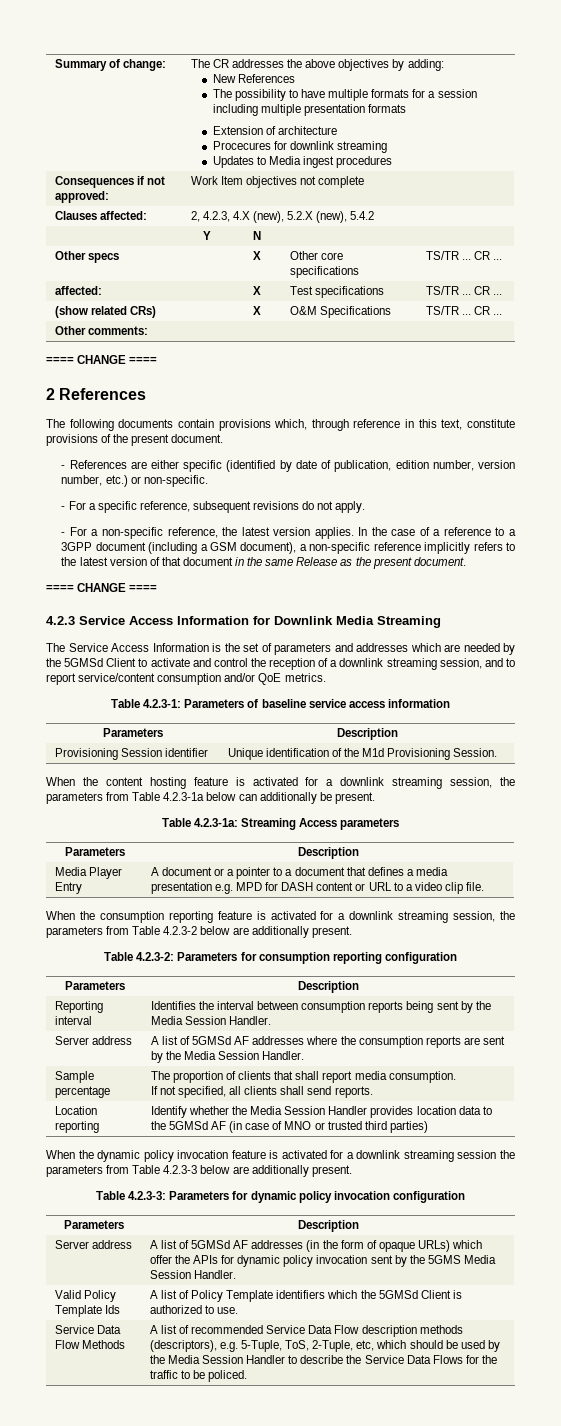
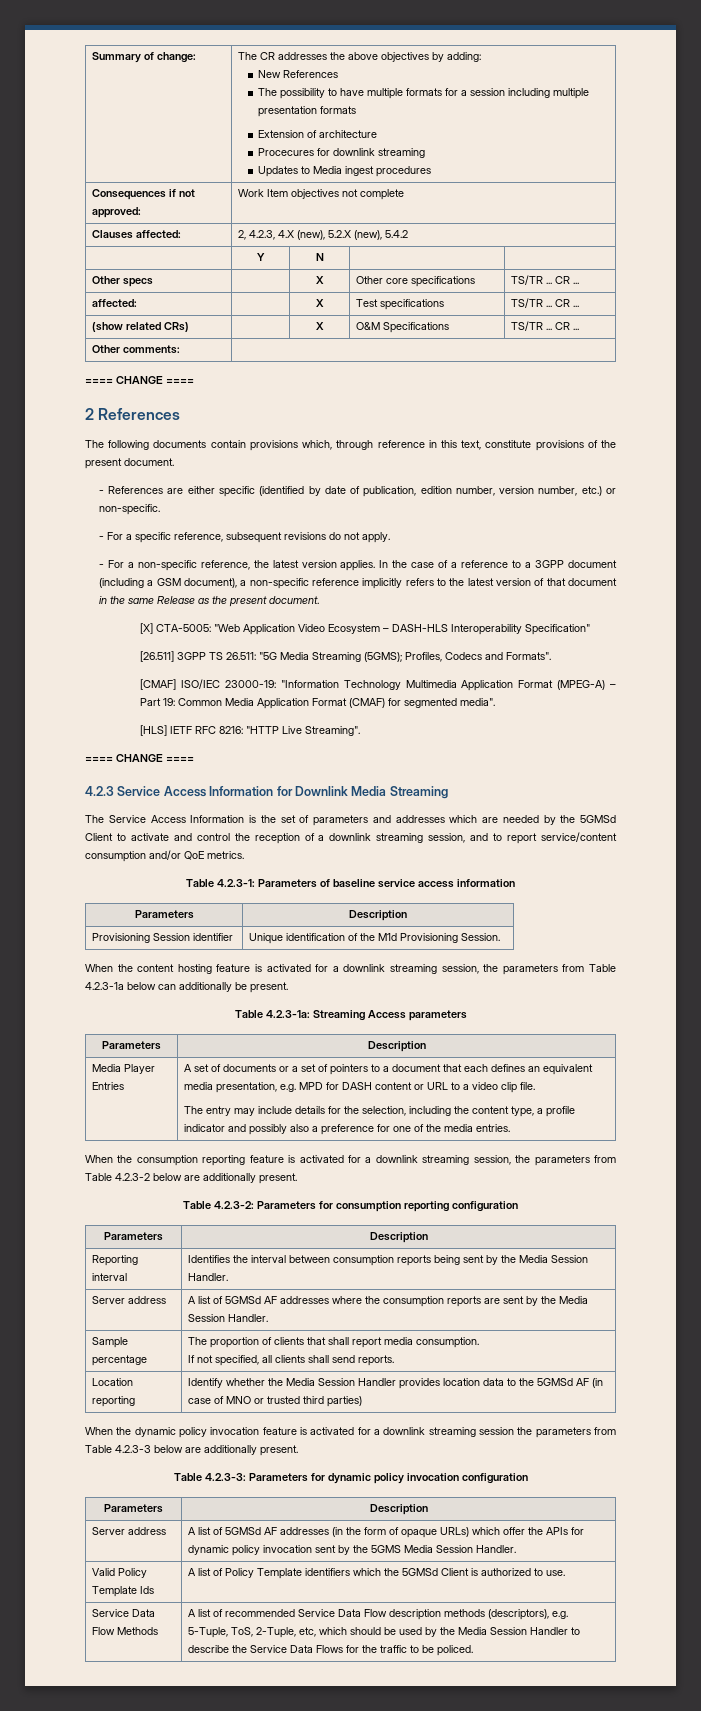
+ [X] CTA-5005: "Web Application Video Ecosystem – DASH-HLS Interoperability Specification"
+ [26.511] 3GPP TS 26.511: "5G Media Streaming (5GMS); Profiles, Codecs and Formats".
+ [CMAF] ISO/IEC 23000-19: "Information Technology Multimedia Application Format (MPEG-A) – Part 19: Common Media Application Format (CMAF) for segmented media".
+ [HLS] IETF RFC 8216: "HTTP Live Streaming".
- Media Player Entry | A document or a pointer to a document that defines a media presentation e.g. MPD for DASH content or URL to a video clip file.
+ Media Player Entries | A set of documents or a set of pointers to a document that each defines an equivalent media presentation, e.g. MPD for DASH content or URL to a video clip file.
+ The entry may include details for the selection, including the content type, a profile indicator and possibly also a preference for one of the media entries.

